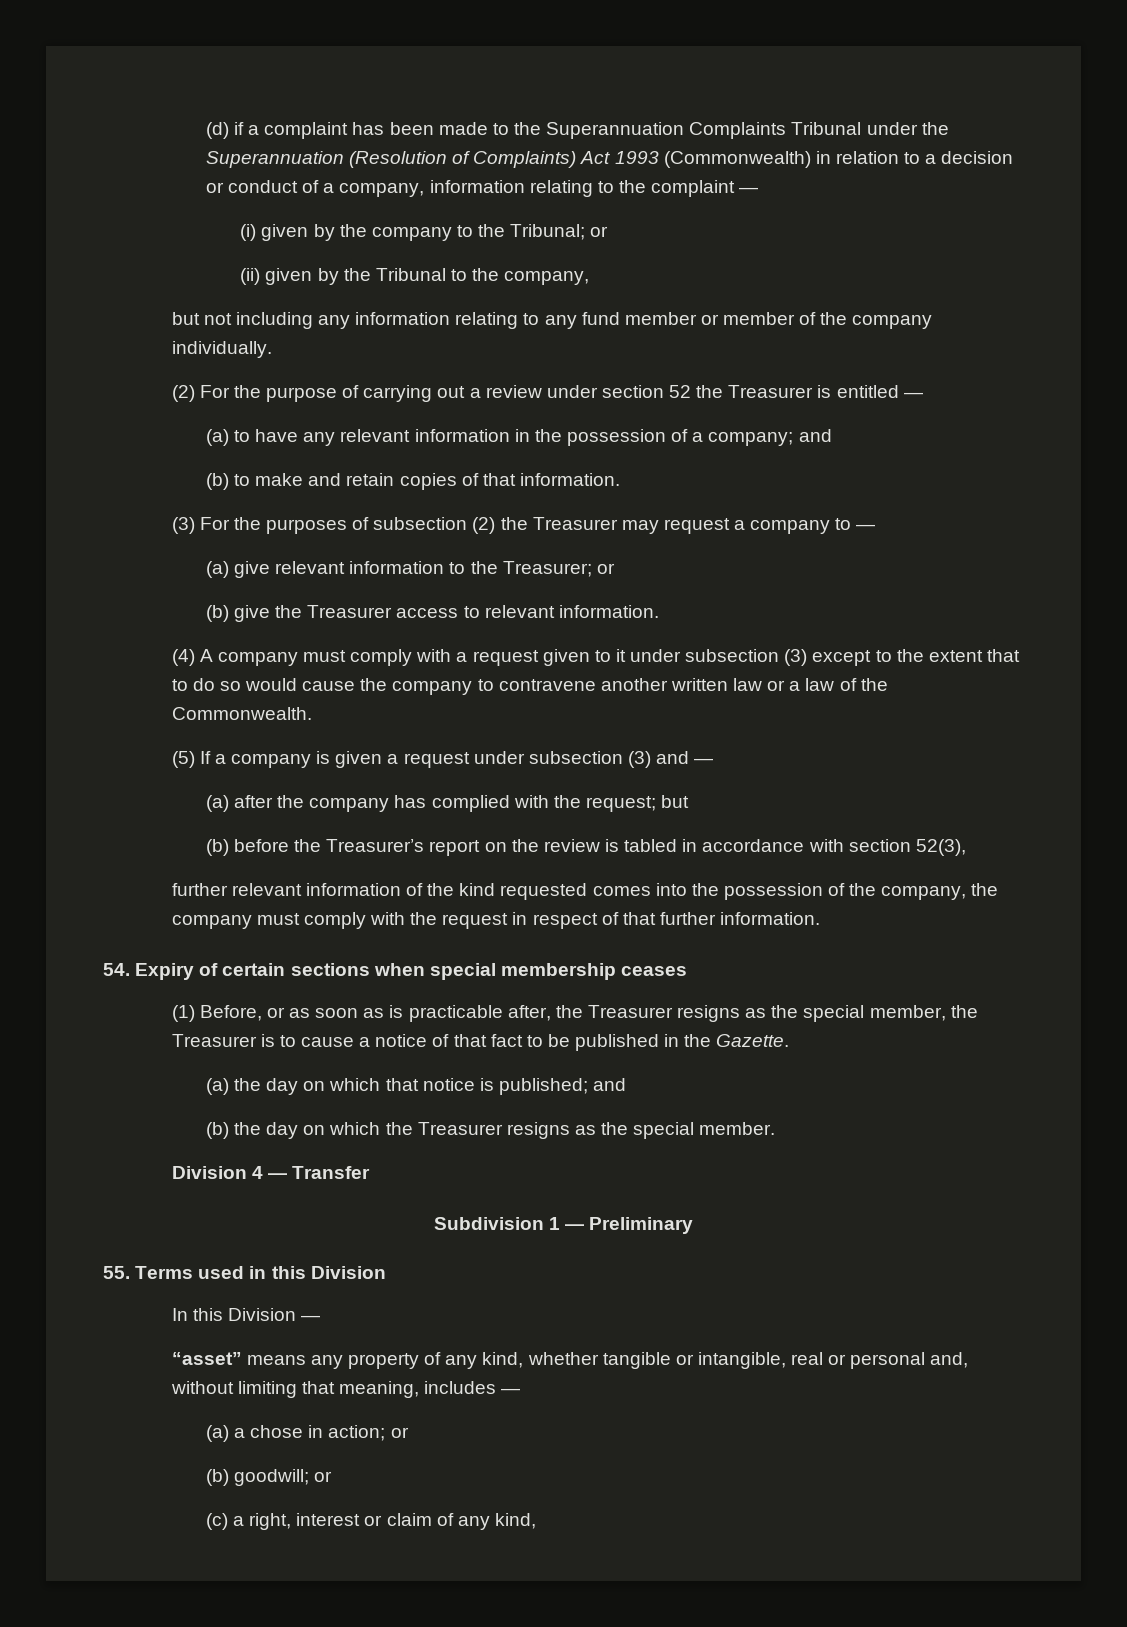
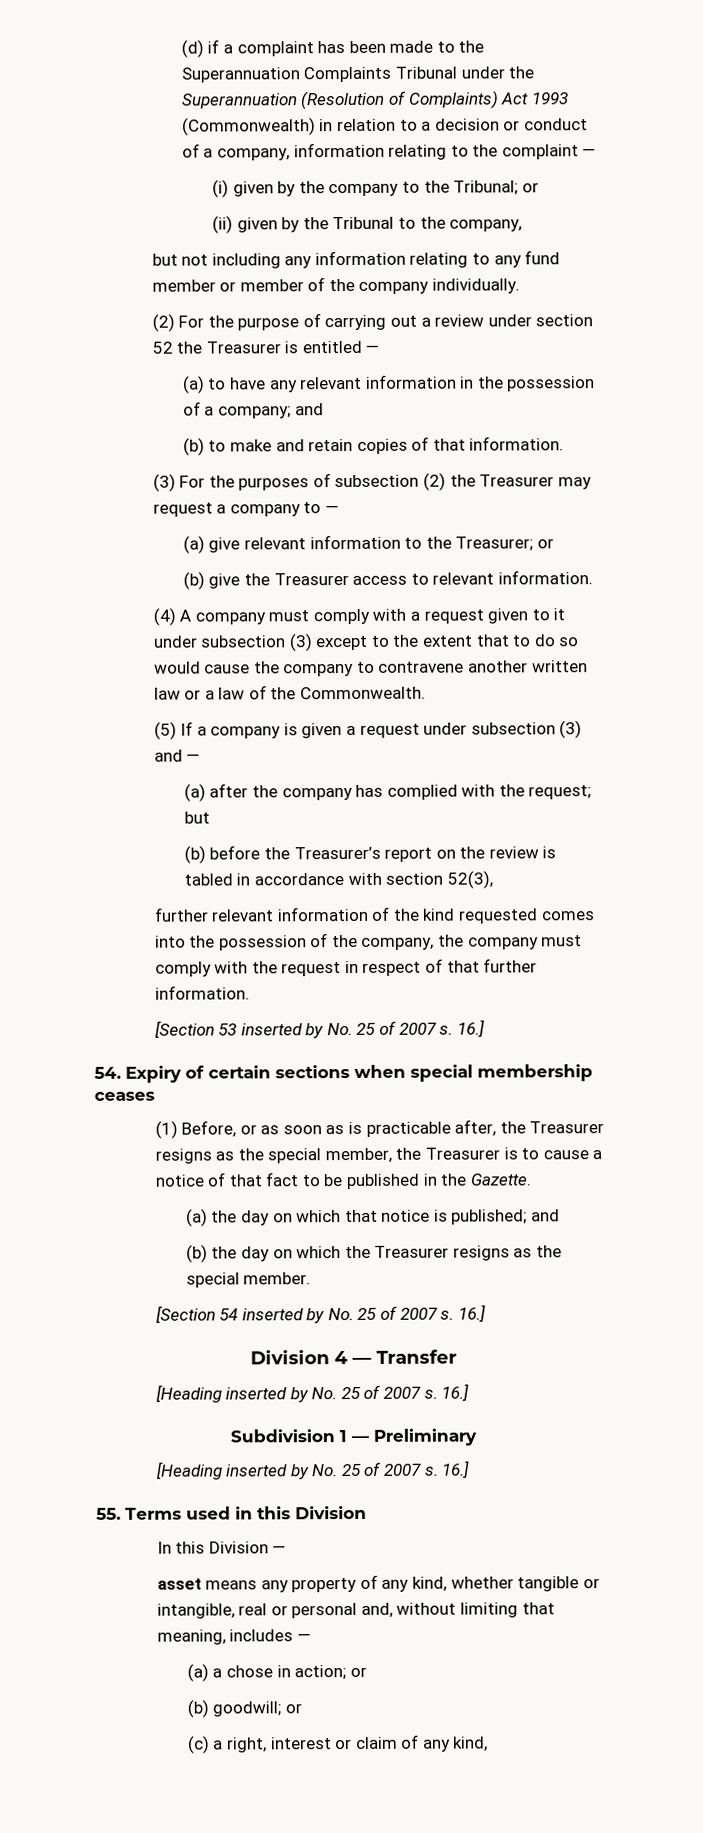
+ [Section 53 inserted by No. 25 of 2007 s. 16.]
+ [Section 54 inserted by No. 25 of 2007 s. 16.]
  Division 4 — Transfer
+ [Heading inserted by No. 25 of 2007 s. 16.]
  Subdivision 1 — Preliminary
+ [Heading inserted by No. 25 of 2007 s. 16.]
- “asset” means any property of any kind, whether tangible or intangible, real or personal and, without limiting that meaning, includes —
+ asset means any property of any kind, whether tangible or intangible, real or personal and, without limiting that meaning, includes —

